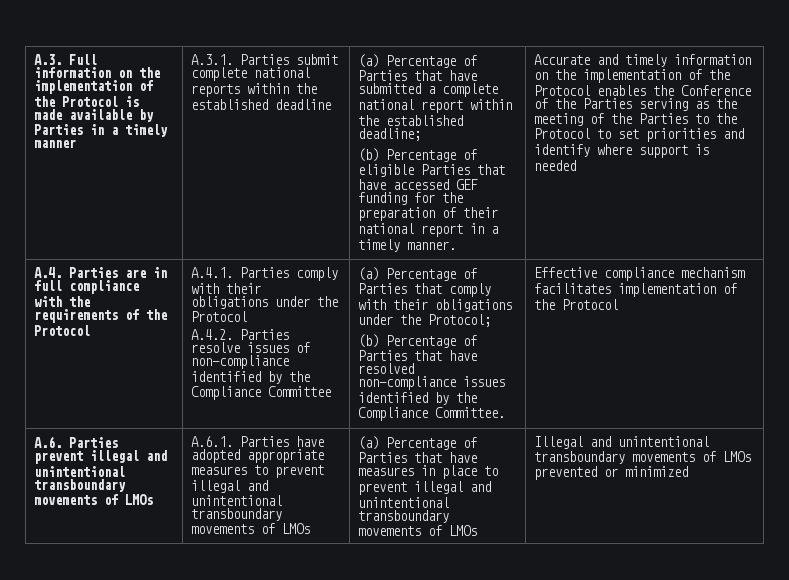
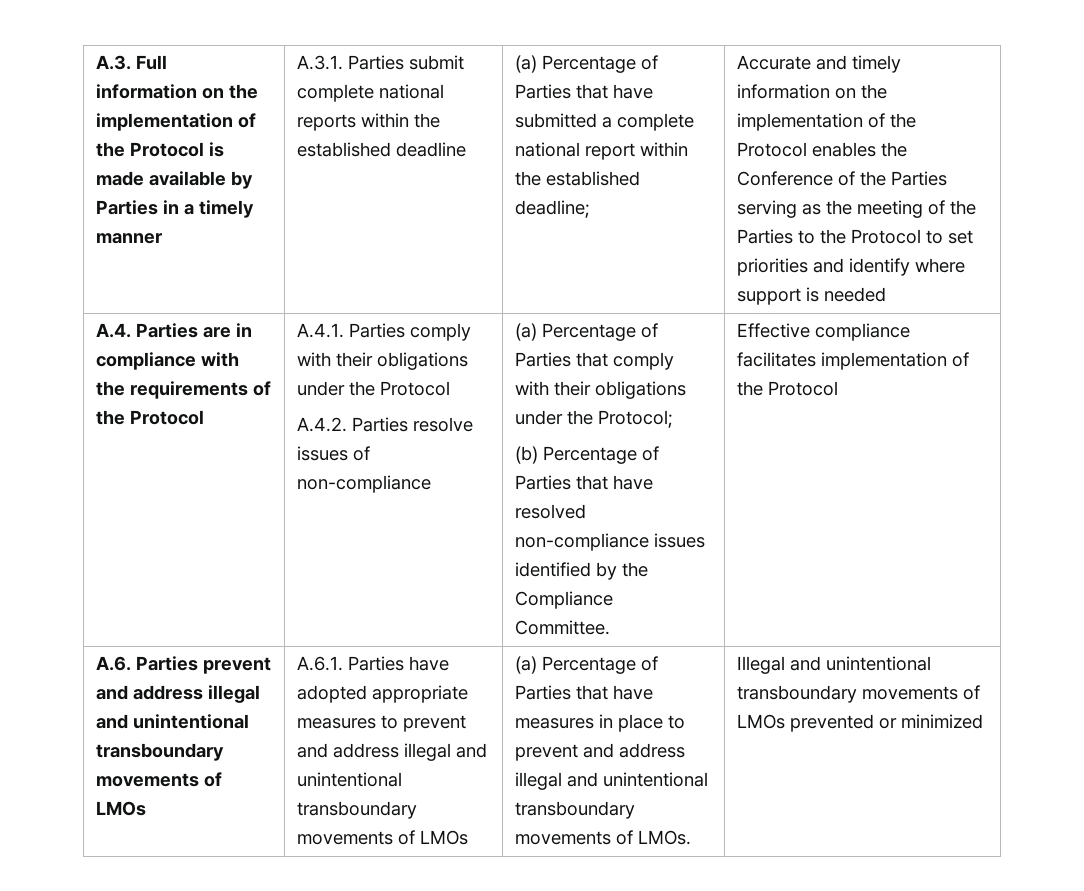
- (b) Percentage of eligible Parties that have accessed GEF funding for the preparation of their national report in a timely manner.
- A.4. Parties are in full compliance with the requirements of the Protocol
+ A.4. Parties are in compliance with the requirements of the Protocol
- A.4.2. Parties resolve issues of non-compliance identified by the Compliance Committee
+ A.4.2. Parties resolve issues of non-compliance
- Effective compliance mechanism facilitates implementation of the Protocol
+ Effective compliance facilitates implementation of the Protocol
- A.6. Parties prevent illegal and unintentional transboundary movements of LMOs
+ A.6. Parties prevent and address illegal and unintentional transboundary movements of LMOs
- A.6.1. Parties have adopted appropriate measures to prevent illegal and unintentional transboundary movements of LMOs
+ A.6.1. Parties have adopted appropriate measures to prevent and address illegal and unintentional transboundary movements of LMOs
- (a) Percentage of Parties that have measures in place to prevent illegal and unintentional transboundary movements of LMOs
+ (a) Percentage of Parties that have measures in place to prevent and address illegal and unintentional transboundary movements of LMOs.

